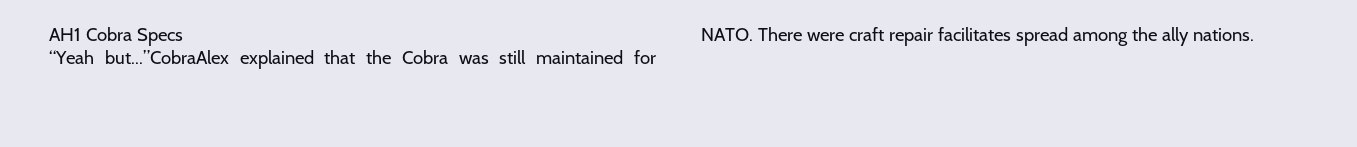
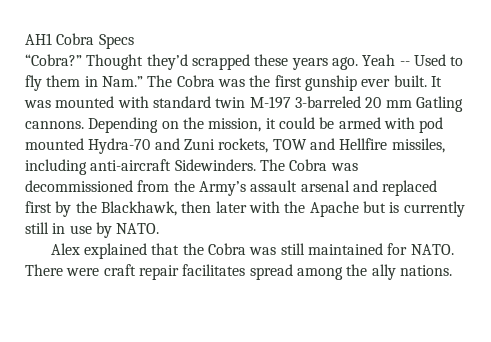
- “Yeah but...”CobraAlex explained that the Cobra was still maintained for NATO.
+ “Cobra?” Thought they’d scrapped these years ago. Yeah -- Used to fly them in Nam.” The Cobra was the first gunship ever built. It was mounted with standard twin M-197 3-barreled 20 mm Gatling cannons. Depending on the mission, it could be armed with pod mounted Hydra-70 and Zuni rockets, TOW and Hellfire missiles, including anti-aircraft Sidewinders. The Cobra was decommissioned from the Army’s assault arsenal and replaced first by the Blackhawk, then later with the Apache but is currently still in use by NATO.
+ Alex explained that the Cobra was still maintained for NATO.

